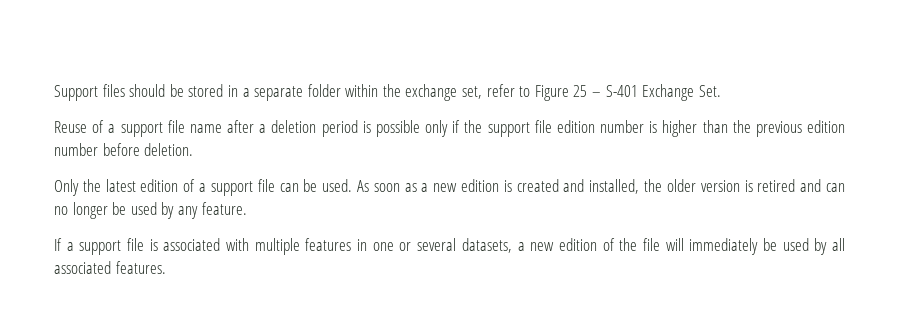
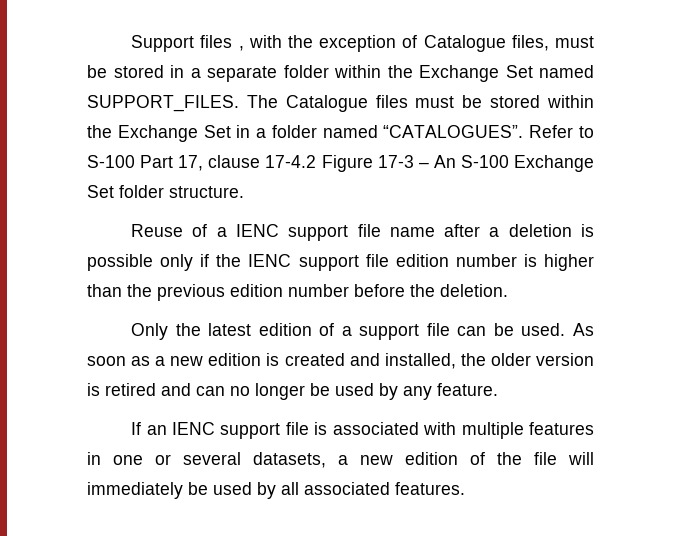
- Support files should be stored in a separate folder within the exchange set, refer to Figure 25 – S-401 Exchange Set.
+ Support files , with the exception of Catalogue files, must be stored in a separate folder within the Exchange Set named SUPPORT_FILES. The Catalogue files must be stored within the Exchange Set in a folder named “CATALOGUES”. Refer to S-100 Part 17, clause 17-4.2 Figure 17-3 – An S-100 Exchange Set folder structure.
- Reuse of a support file name after a deletion period is possible only if the support file edition number is higher than the previous edition number before deletion.
+ Reuse of a IENC support file name after a deletion is possible only if the IENC support file edition number is higher than the previous edition number before the deletion.
- If a support file is associated with multiple features in one or several datasets, a new edition of the file will immediately be used by all associated features.
+ If an IENC support file is associated with multiple features in one or several datasets, a new edition of the file will immediately be used by all associated features.

